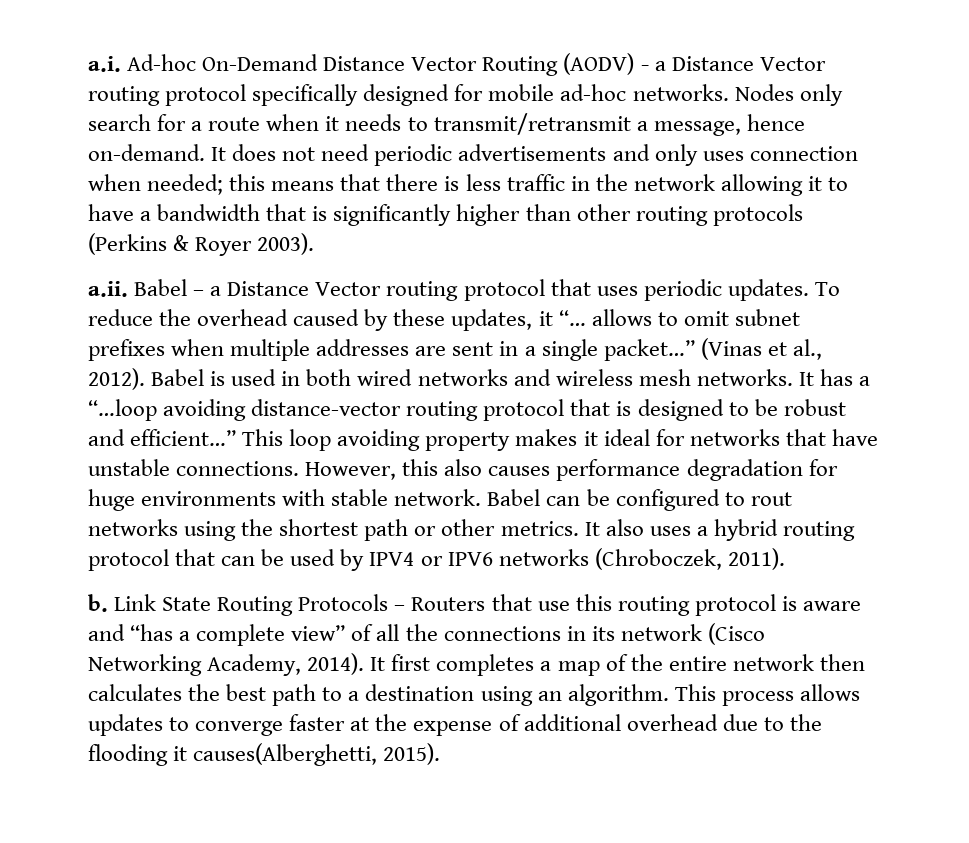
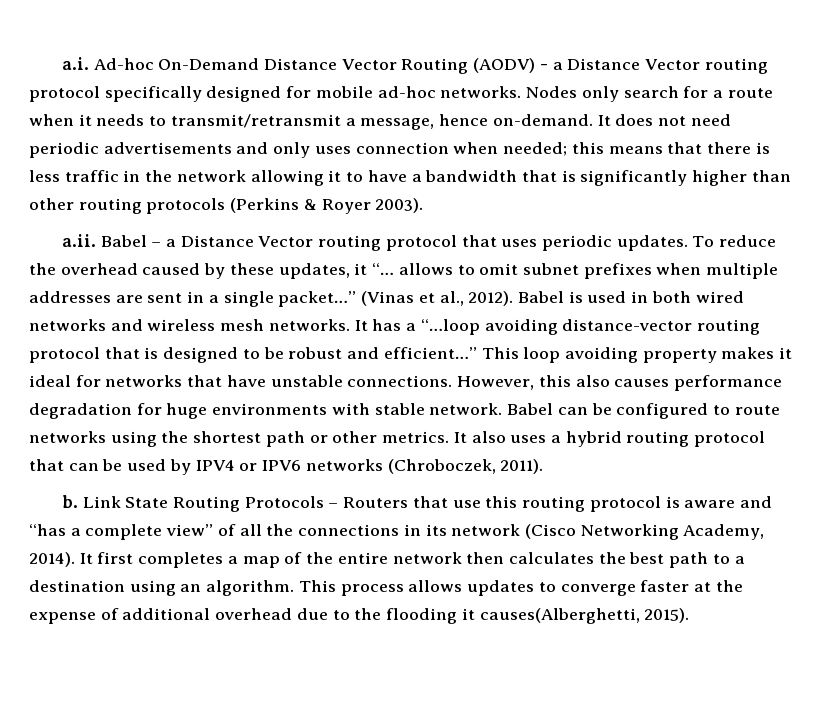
- Babel can be configured to rout networks using the shortest path or other metrics.
+ Babel can be configured to route networks using the shortest path or other metrics.

